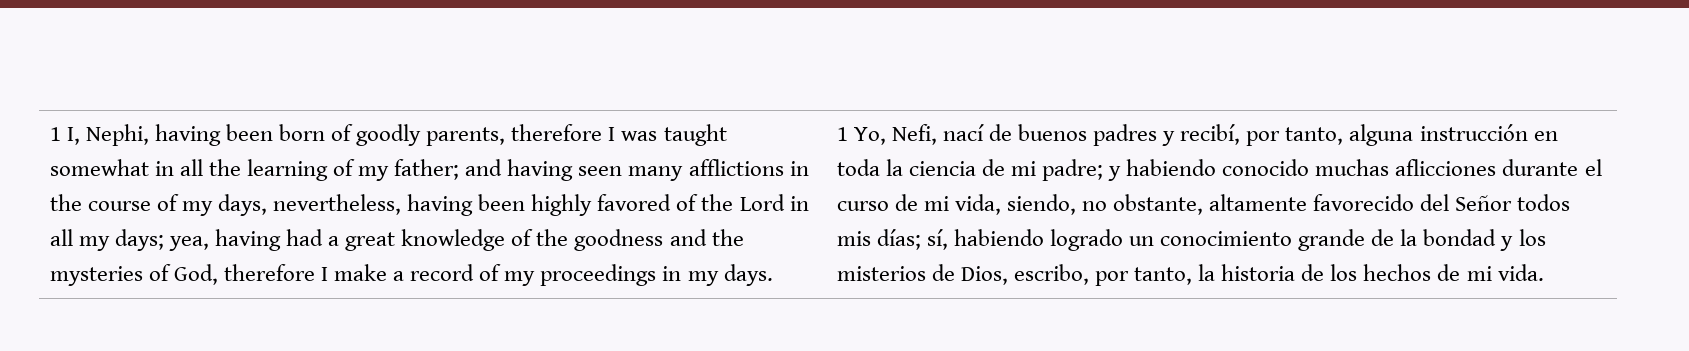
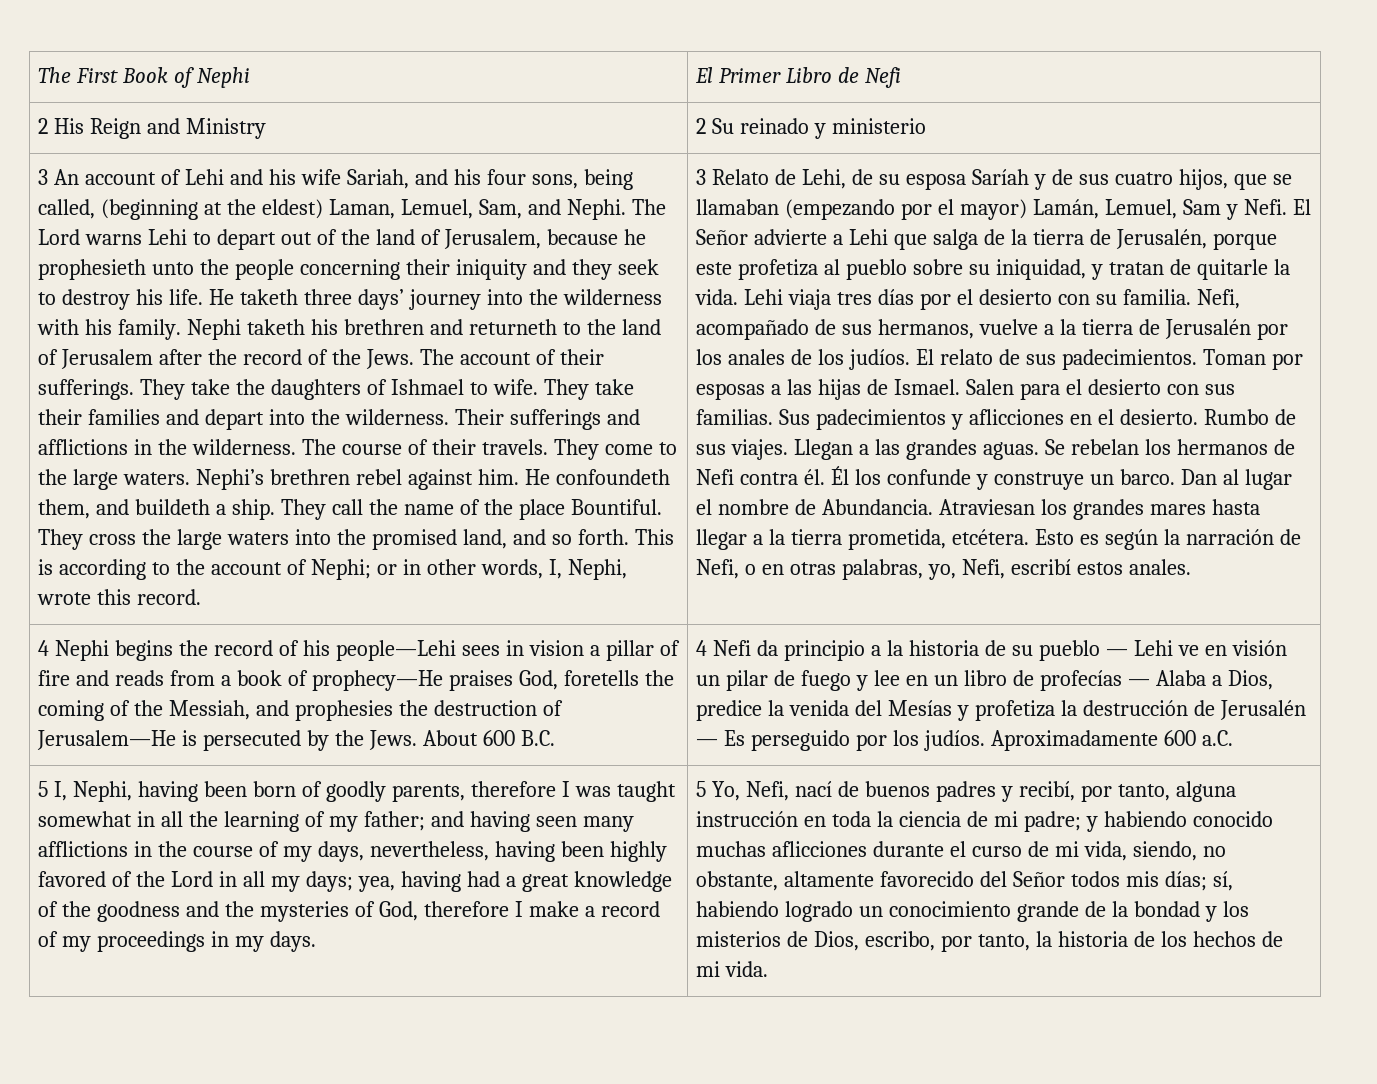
- 1 I, Nephi, having been born of goodly parents, therefore I was taught somewhat in all the learning of my father;
+ The First Book of Nephi | El Primer Libro de Nefi
+ 2 His Reign and Ministry | 2 Su reinado y ministerio
+ 3 An account of Lehi and his wife Sariah, and his four sons, being called, (beginning at the eldest) Laman, Lemuel, Sam, and Nephi. The Lord warns Lehi to depart out of the land of Jerusalem, because he prophesieth unto the people concerning their iniquity and they seek to destroy his life. He taketh three days’ journey into the wilderness with his family. Nephi taketh his brethren and returneth to the land of Jerusalem after the record of the Jews. The account of their sufferings. They take the daughters of Ishmael to wife. They take their families and depart into the wilderness. Their sufferings and afflictions in the wilderness. The course of their travels. They come to the large waters. Nephi’s brethren rebel against him. He confoundeth them, and buildeth a ship. They call the name of the place Bountiful. They cross the large waters into the promised land, and so forth. This is according to the account of Nephi; or in other words, I, Nephi, wrote this record. | 3 Relato de Lehi, de su esposa Saríah y de sus cuatro hijos, que se llamaban (empezando por el mayor) Lamán, Lemuel, Sam y Nefi. El Señor advierte a Lehi que salga de la tierra de Jerusalén, porque este profetiza al pueblo sobre su iniquidad, y tratan de quitarle la vida. Lehi viaja tres días por el desierto con su familia. Nefi, acompañado de sus hermanos, vuelve a la tierra de Jerusalén por los anales de los judíos. El relato de sus padecimientos. Toman por esposas a las hijas de Ismael. Salen para el desierto con sus familias. Sus padecimientos y aflicciones en el desierto. Rumbo de sus viajes. Llegan a las grandes aguas. Se rebelan los hermanos de Nefi contra él. Él los confunde y construye un barco. Dan al lugar el nombre de Abundancia. Atraviesan los grandes mares hasta llegar a la tierra prometida, etcétera. Esto es según la narración de Nefi, o en otras palabras, yo, Nefi, escribí estos anales.
+ 4 Nephi begins the record of his people—Lehi sees in vision a pillar of fire and reads from a book of prophecy—He praises God, foretells the coming of the Messiah, and prophesies the destruction of Jerusalem—He is persecuted by the Jews. About 600 B.C. | 4 Nefi da principio a la historia de su pueblo — Lehi ve en visión un pilar de fuego y lee en un libro de profecías — Alaba a Dios, predice la venida del Mesías y profetiza la destrucción de Jerusalén — Es perseguido por los judíos. Aproximadamente 600 a.C.
+ 5 I, Nephi, having been born of goodly parents, therefore I was taught somewhat in all the learning of my father;
- 1 Yo, Nefi, nací de buenos padres y recibí, por tanto, alguna instrucción en toda la ciencia de mi padre;
+ 5 Yo, Nefi, nací de buenos padres y recibí, por tanto, alguna instrucción en toda la ciencia de mi padre;

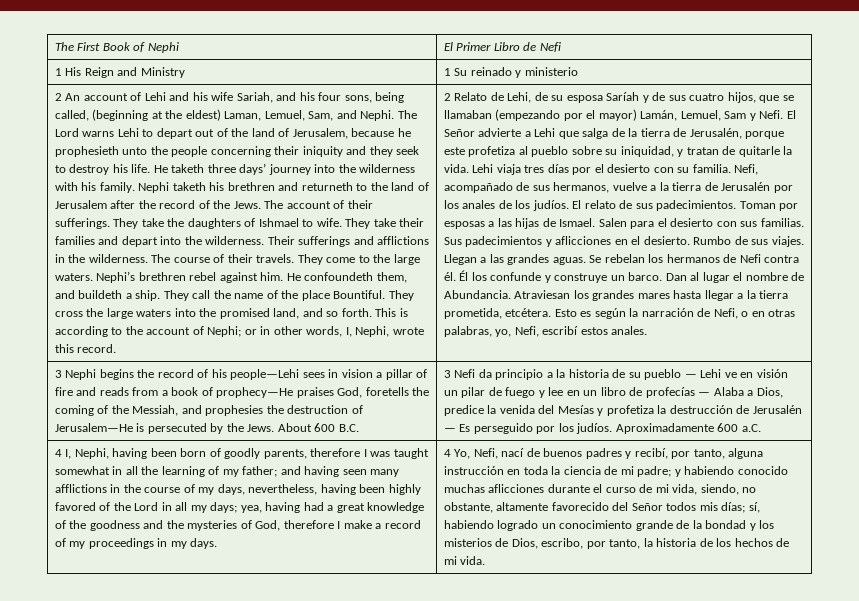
- 2 His Reign and Ministry | 2 Su reinado y ministerio
+ 1 His Reign and Ministry | 1 Su reinado y ministerio
- 3 An account of Lehi and his wife Sariah, and his four sons, being called, (beginning at the eldest) Laman, Lemuel, Sam, and Nephi.
+ 2 An account of Lehi and his wife Sariah, and his four sons, being called, (beginning at the eldest) Laman, Lemuel, Sam, and Nephi.
- 3 Relato de Lehi, de su esposa Saríah y de sus cuatro hijos, que se llamaban (empezando por el mayor) Lamán, Lemuel, Sam y Nefi.
+ 2 Relato de Lehi, de su esposa Saríah y de sus cuatro hijos, que se llamaban (empezando por el mayor) Lamán, Lemuel, Sam y Nefi.
- 4 Nephi begins the record of his people—Lehi sees in vision a pillar of fire and reads from a book of prophecy—He praises God, foretells the coming of the Messiah, and prophesies the destruction of Jerusalem—He is persecuted by the Jews.
+ 3 Nephi begins the record of his people—Lehi sees in vision a pillar of fire and reads from a book of prophecy—He praises God, foretells the coming of the Messiah, and prophesies the destruction of Jerusalem—He is persecuted by the Jews.
- 4 Nefi da principio a la historia de su pueblo — Lehi ve en visión un pilar de fuego y lee en un libro de profecías — Alaba a Dios, predice la venida del Mesías y profetiza la destrucción de Jerusalén — Es perseguido por los judíos.
+ 3 Nefi da principio a la historia de su pueblo — Lehi ve en visión un pilar de fuego y lee en un libro de profecías — Alaba a Dios, predice la venida del Mesías y profetiza la destrucción de Jerusalén — Es perseguido por los judíos.
- 5 I, Nephi, having been born of goodly parents, therefore I was taught somewhat in all the learning of my father;
+ 4 I, Nephi, having been born of goodly parents, therefore I was taught somewhat in all the learning of my father;
- 5 Yo, Nefi, nací de buenos padres y recibí, por tanto, alguna instrucción en toda la ciencia de mi padre;
+ 4 Yo, Nefi, nací de buenos padres y recibí, por tanto, alguna instrucción en toda la ciencia de mi padre;

